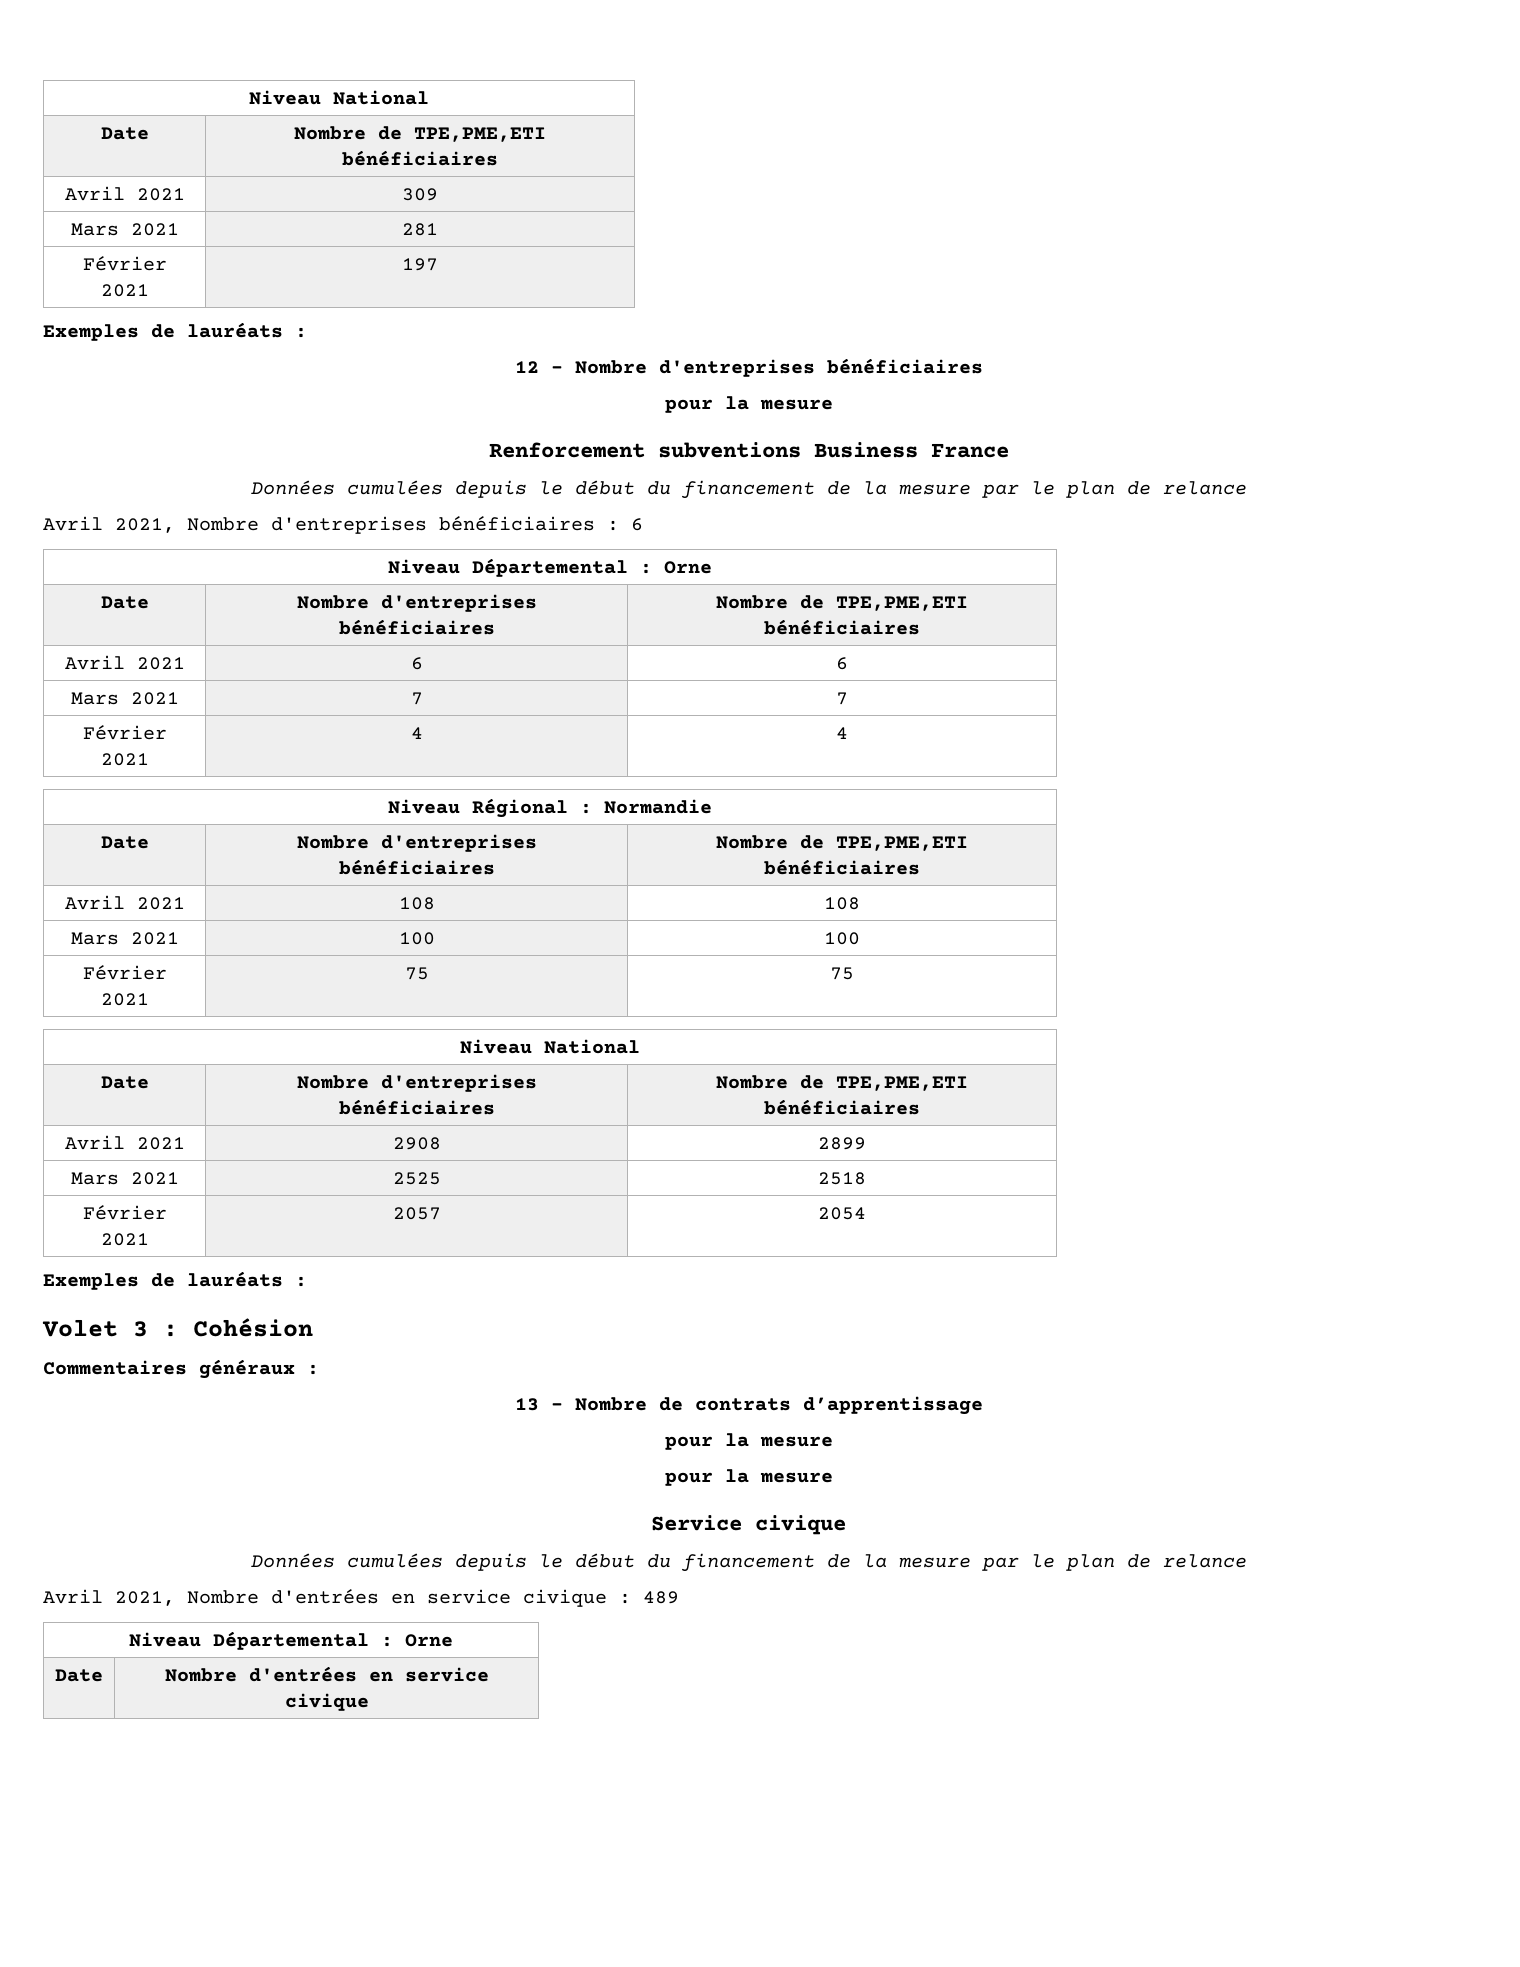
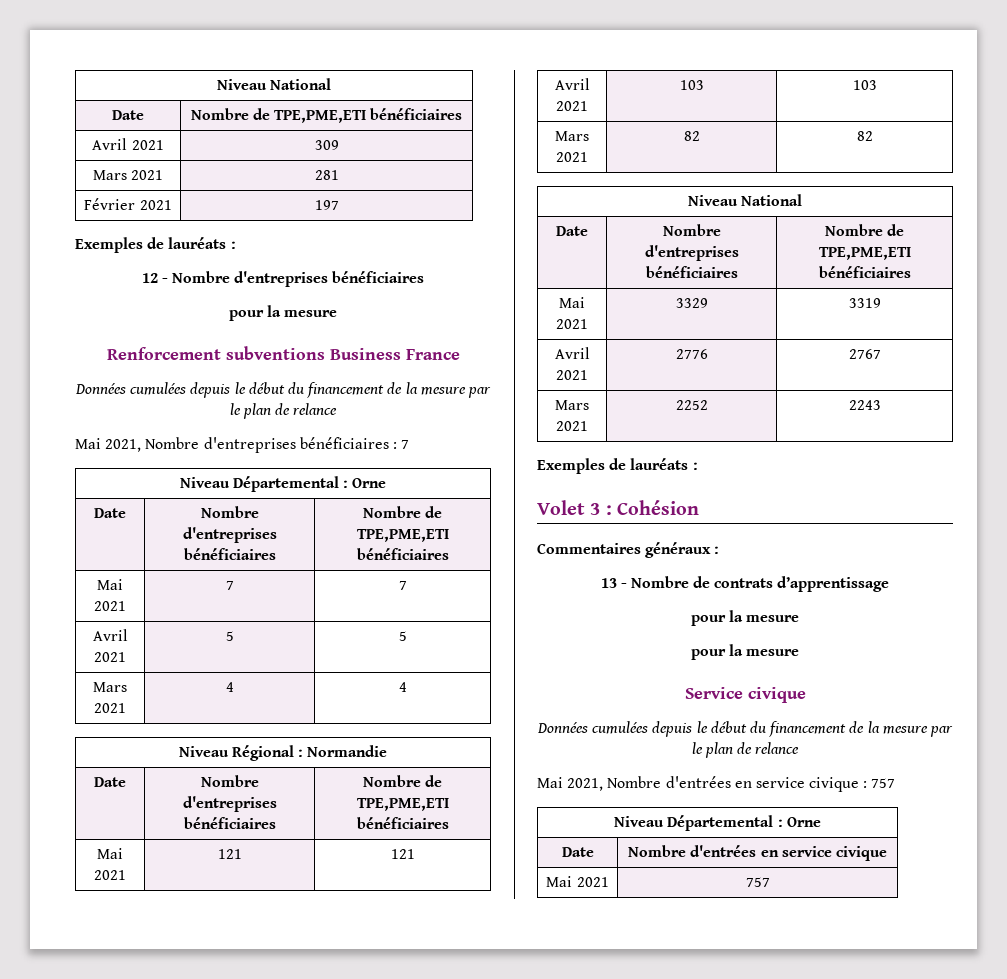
- Avril 2021, Nombre d'entreprises bénéficiaires : 6
+ Mai 2021, Nombre d'entreprises bénéficiaires : 7
- Avril 2021 | 6 | 6
- Mars 2021 | 7 | 7
- Février 2021 | 4 | 4
+ Mai 2021 | 7 | 7
+ Avril 2021 | 5 | 5
+ Mars 2021 | 4 | 4
- Avril 2021 | 108 | 108
- Mars 2021 | 100 | 100
- Février 2021 | 75 | 75
+ Mai 2021 | 121 | 121
+ Avril 2021 | 103 | 103
+ Mars 2021 | 82 | 82
- Avril 2021 | 2908 | 2899
- Mars 2021 | 2525 | 2518
- Février 2021 | 2057 | 2054
+ Mai 2021 | 3329 | 3319
+ Avril 2021 | 2776 | 2767
+ Mars 2021 | 2252 | 2243
- Avril 2021, Nombre d'entrées en service civique : 489
+ Mai 2021, Nombre d'entrées en service civique : 757
+ Mai 2021 | 757

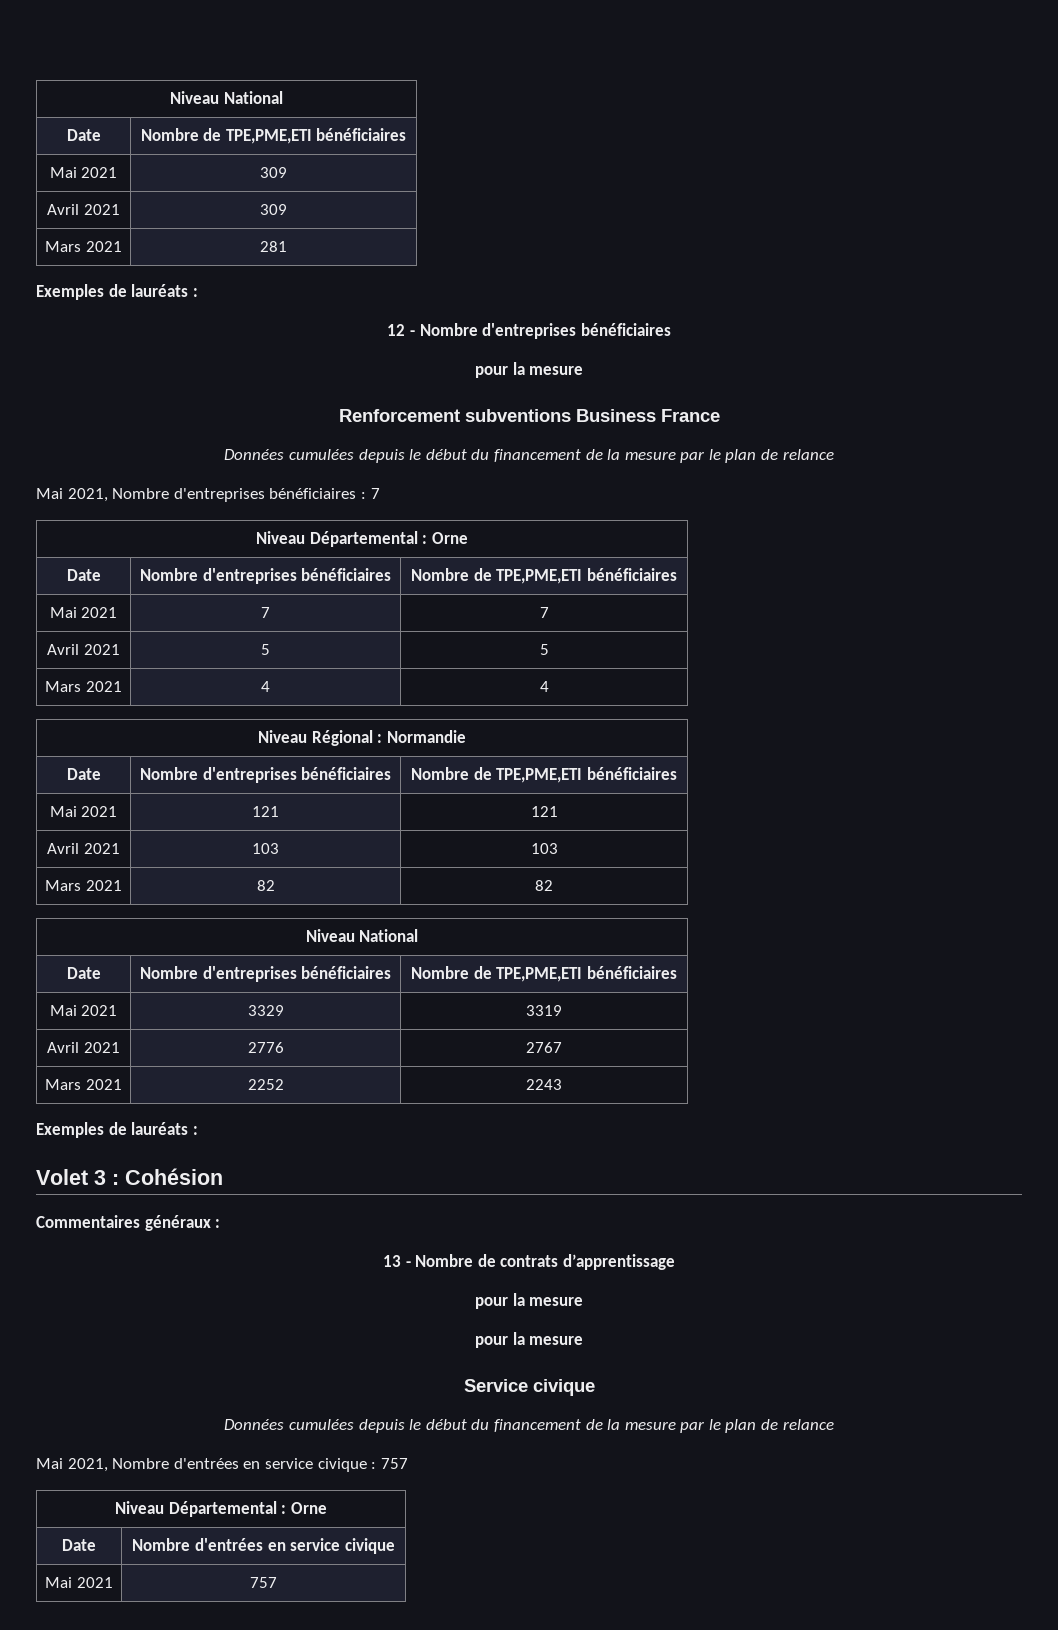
+ Mai 2021 | 309
- Février 2021 | 197

